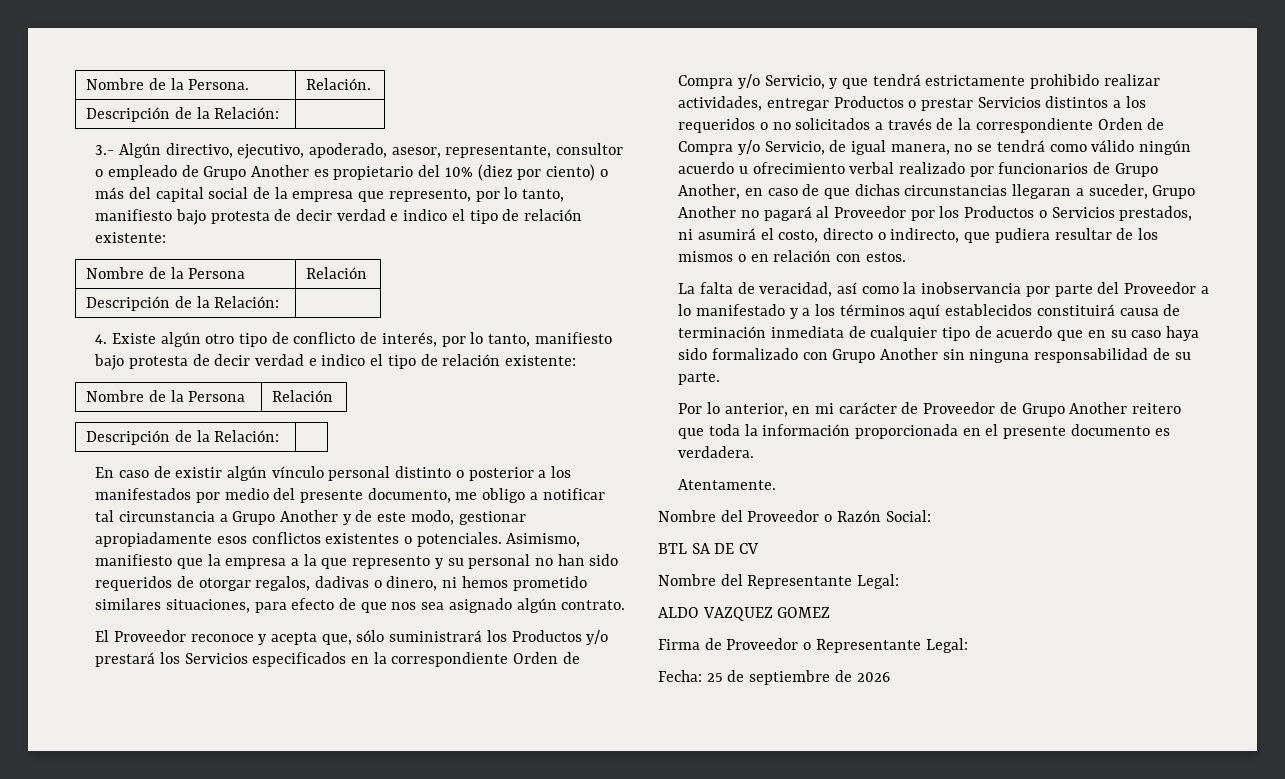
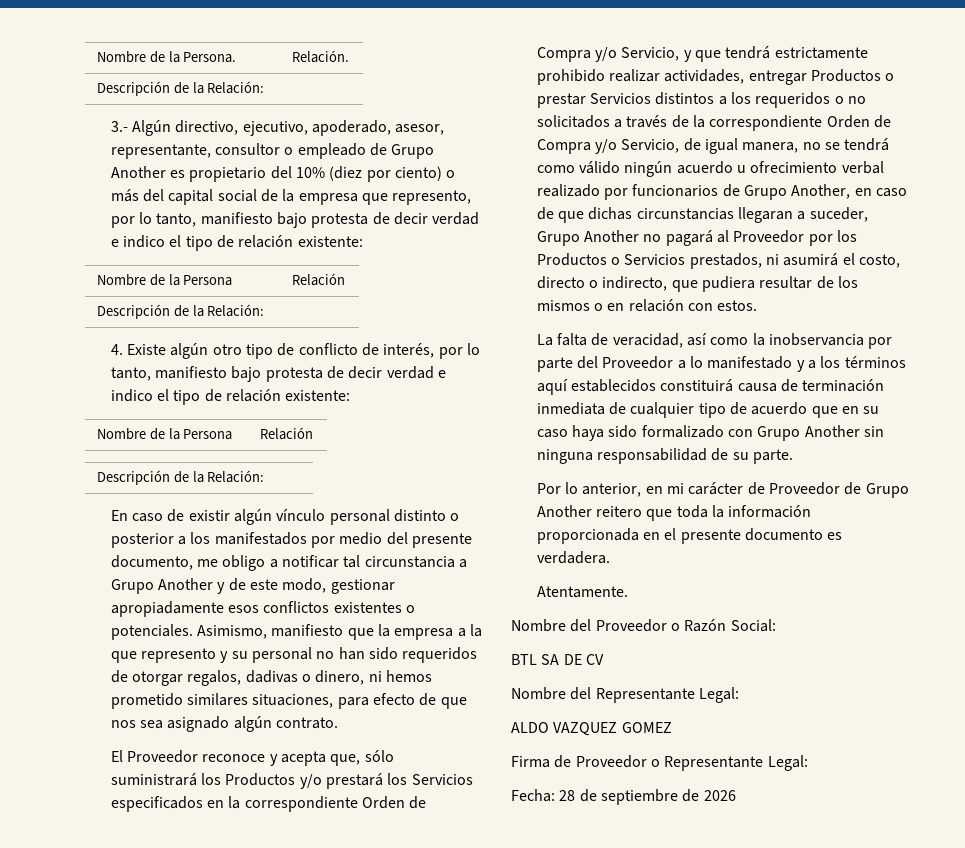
- Fecha: 25 de septiembre de 2026
+ Fecha: 28 de septiembre de 2026

